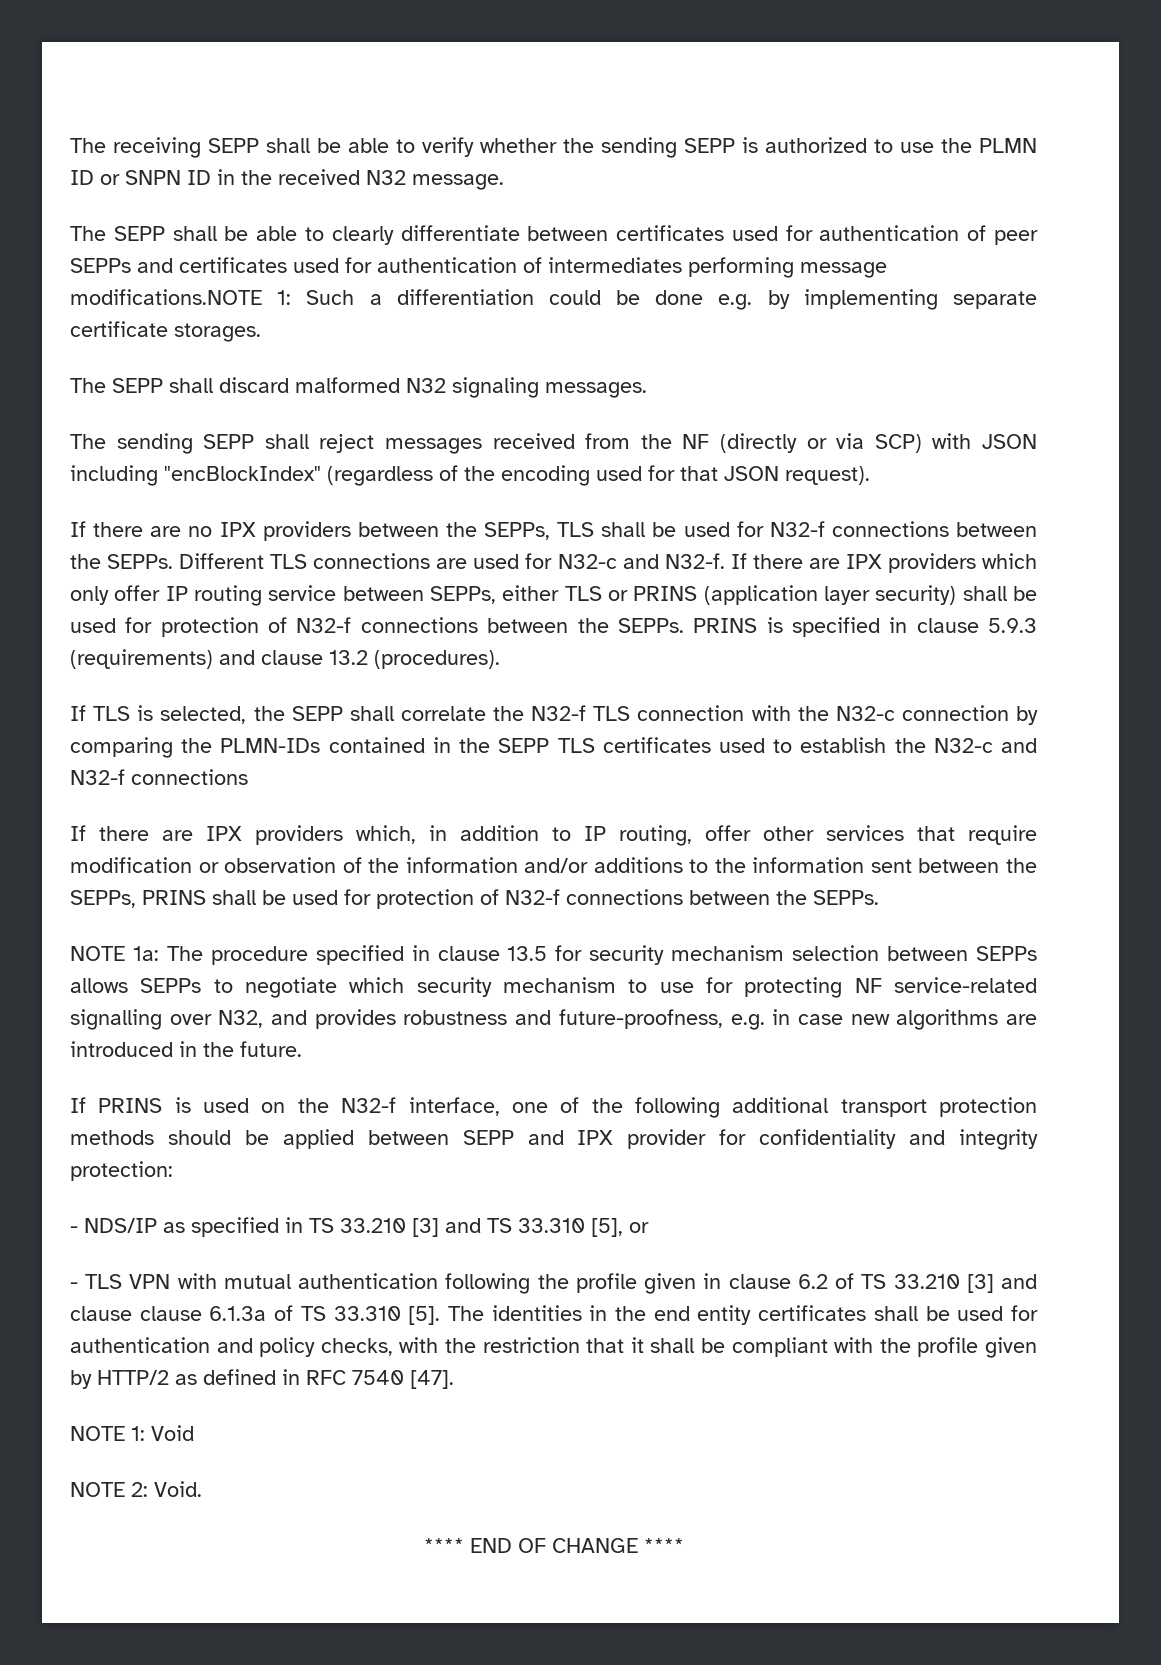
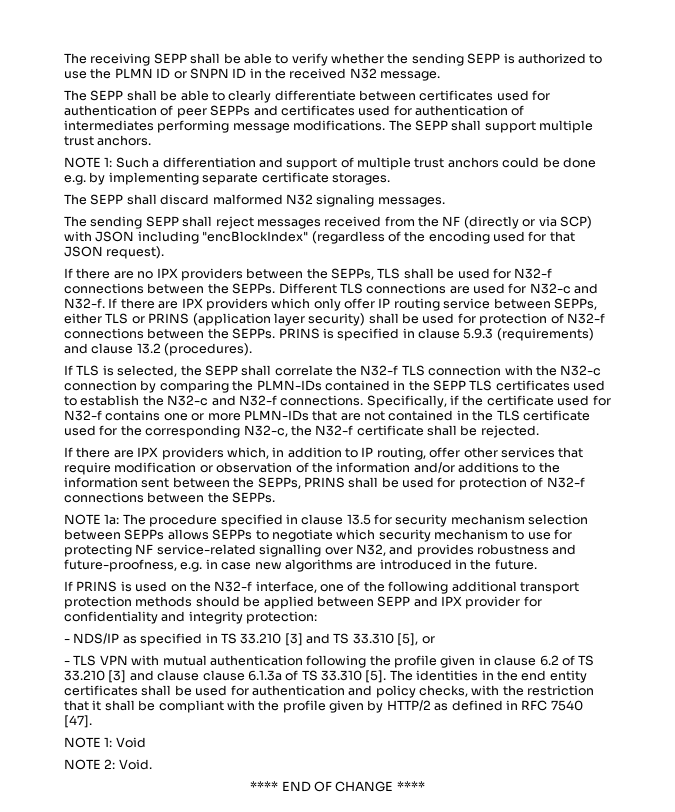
- The SEPP shall be able to clearly differentiate between certificates used for authentication of peer SEPPs and certificates used for authentication of intermediates performing message modifications.NOTE 1: Such a differentiation could be done e.g. by implementing separate certificate storages.
+ The SEPP shall be able to clearly differentiate between certificates used for authentication of peer SEPPs and certificates used for authentication of intermediates performing message modifications. The SEPP shall support multiple trust anchors.
+ NOTE 1: Such a differentiation and support of multiple trust anchors could be done e.g. by implementing separate certificate storages.
- If TLS is selected, the SEPP shall correlate the N32-f TLS connection with the N32-c connection by comparing the PLMN-IDs contained in the SEPP TLS certificates used to establish the N32-c and N32-f connections
+ If TLS is selected, the SEPP shall correlate the N32-f TLS connection with the N32-c connection by comparing the PLMN-IDs contained in the SEPP TLS certificates used to establish the N32-c and N32-f connections. Specifically, if the certificate used for N32-f contains one or more PLMN-IDs that are not contained in the TLS certificate used for the corresponding N32-c, the N32-f certificate shall be rejected.

